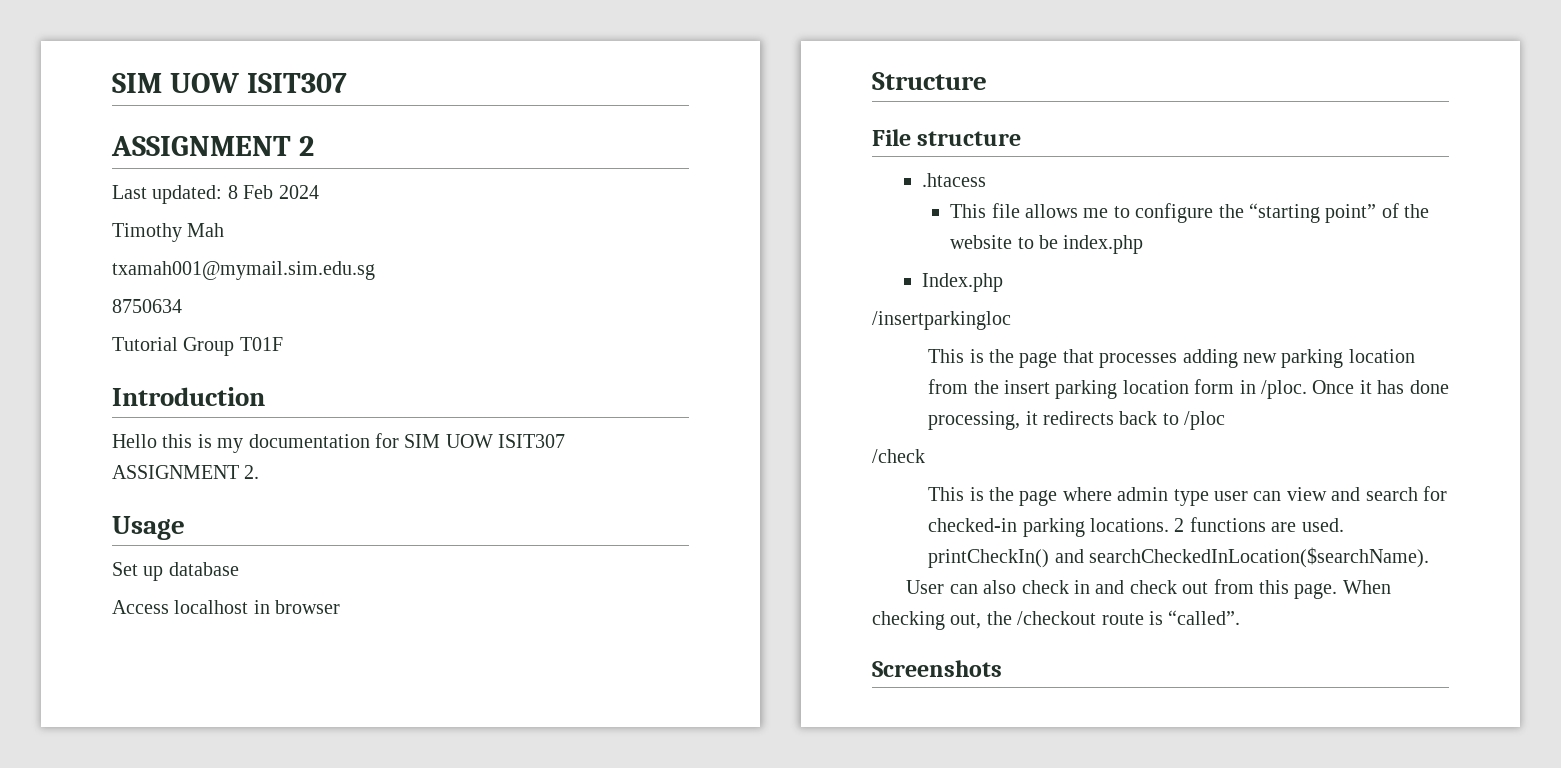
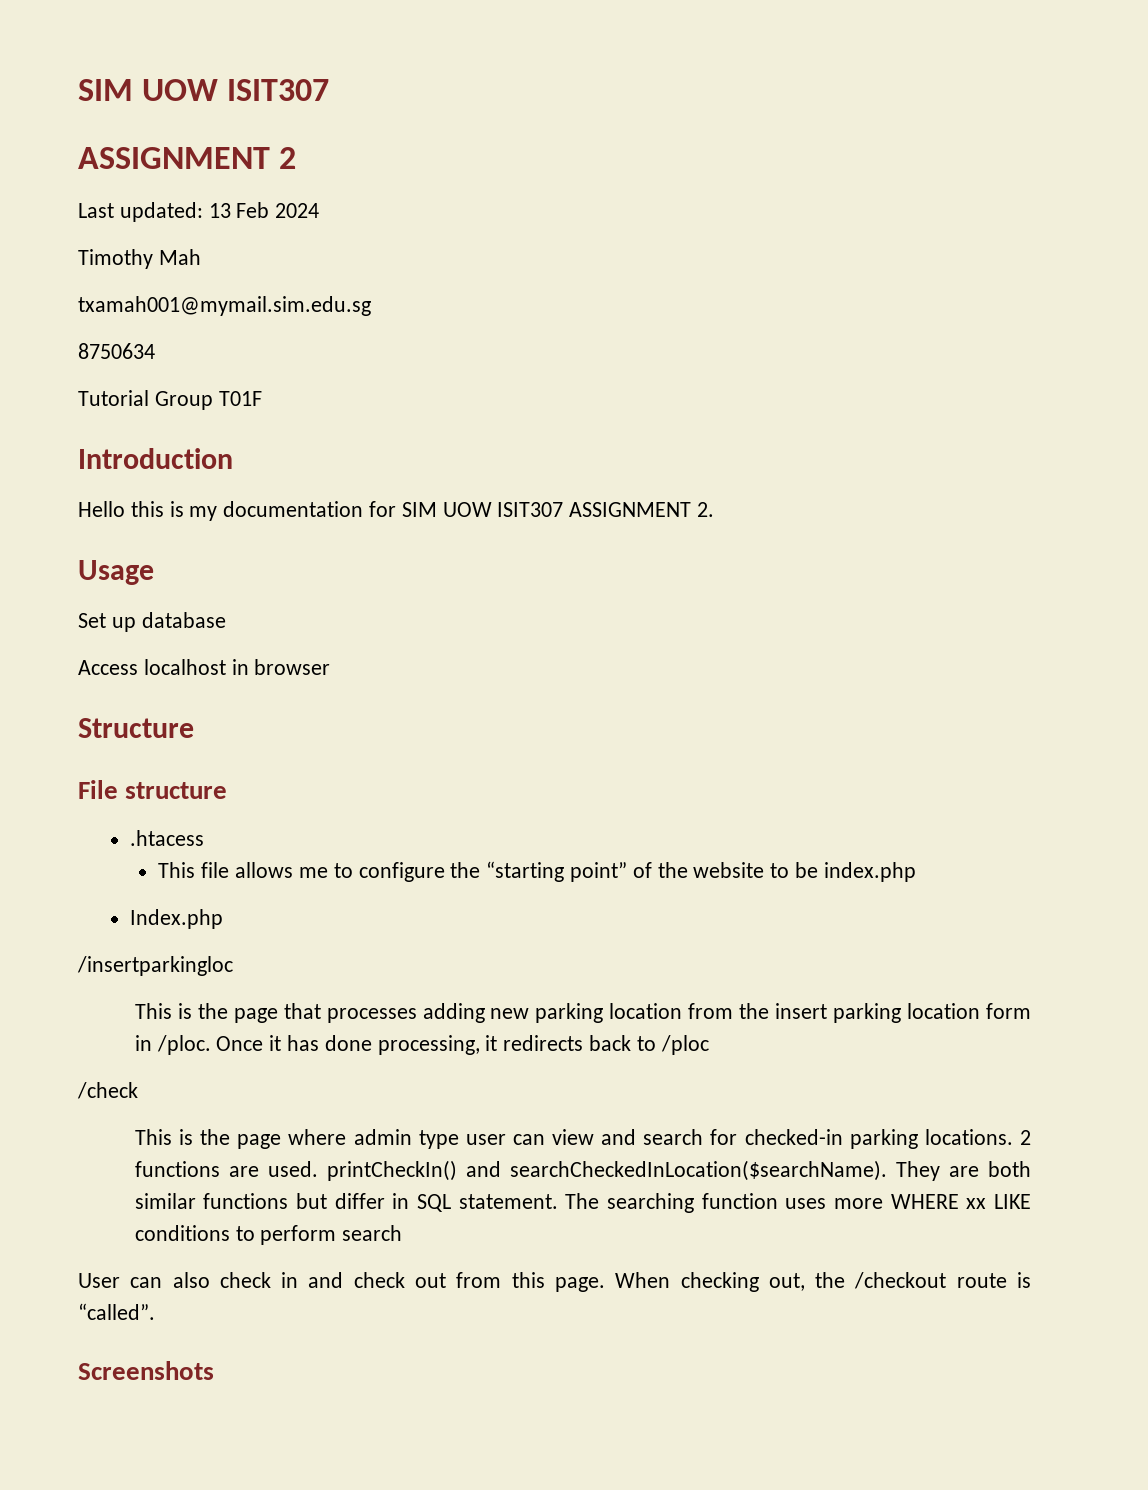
- Last updated: 8 Feb 2024
+ Last updated: 13 Feb 2024
+ They are both similar functions but differ in SQL statement. The searching function uses more WHERE xx LIKE conditions to perform search

